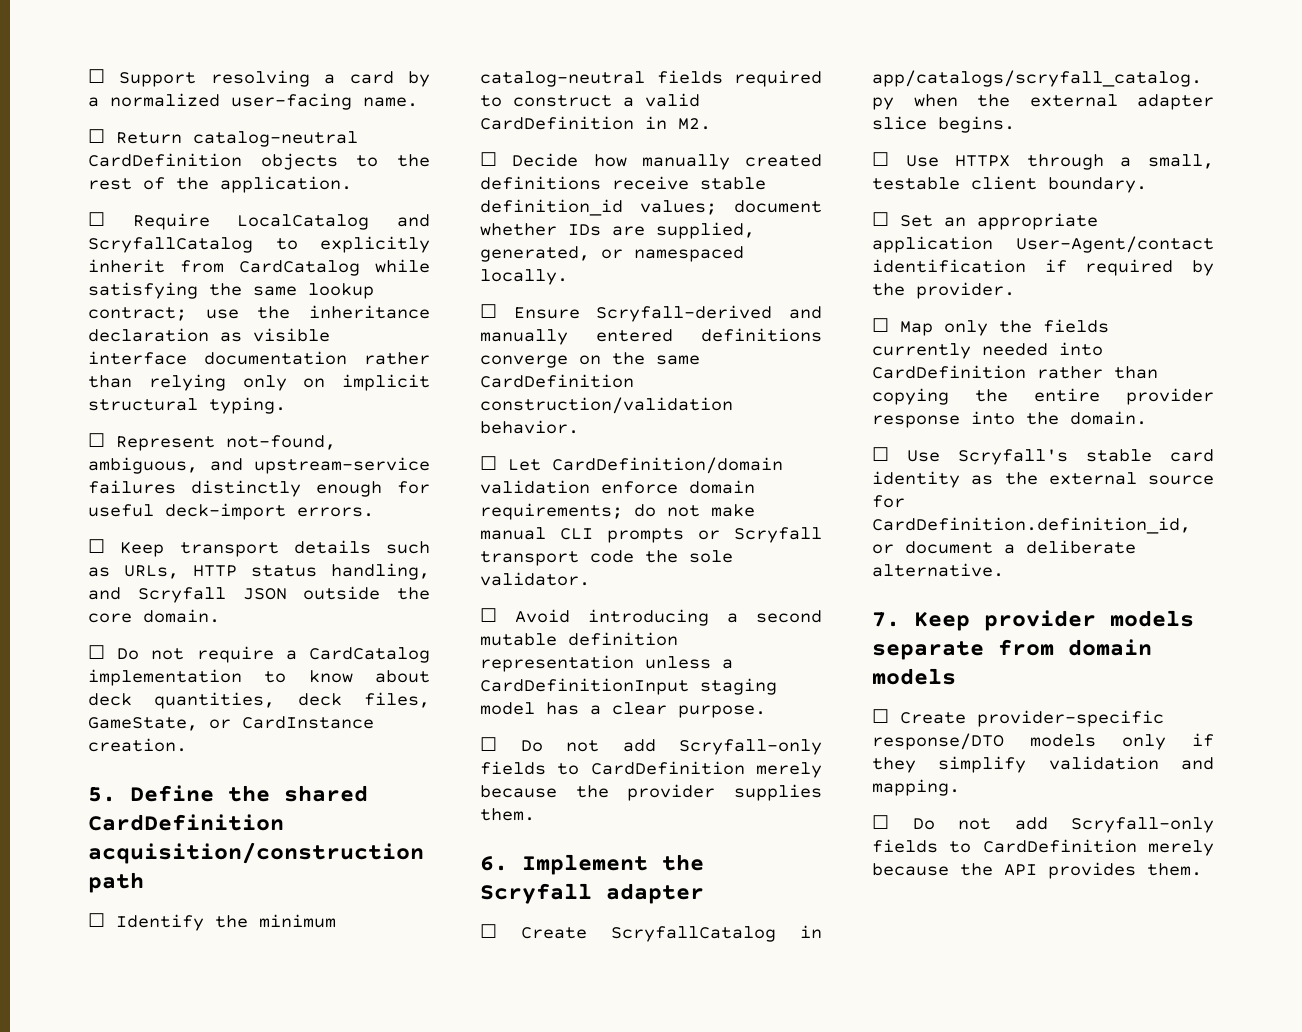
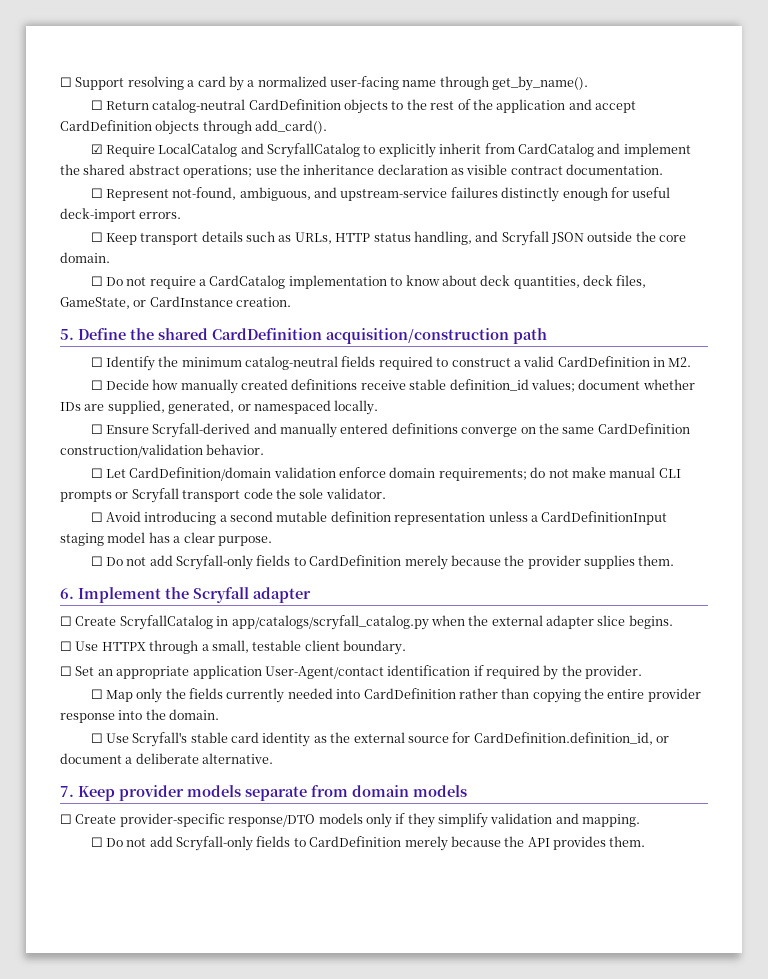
- ☐ Support resolving a card by a normalized user-facing name.
+ ☐ Support resolving a card by a normalized user-facing name through get_by_name().
- ☐ Return catalog-neutral CardDefinition objects to the rest of the application.
- ☐ Require LocalCatalog and ScryfallCatalog to explicitly inherit from CardCatalog while satisfying the same lookup contract; use the inheritance declaration as visible interface documentation rather than relying only on implicit structural typing.
+ ☐ Return catalog-neutral CardDefinition objects to the rest of the application and accept CardDefinition objects through add_card().
+ ☑ Require LocalCatalog and ScryfallCatalog to explicitly inherit from CardCatalog and implement the shared abstract operations; use the inheritance declaration as visible contract documentation.

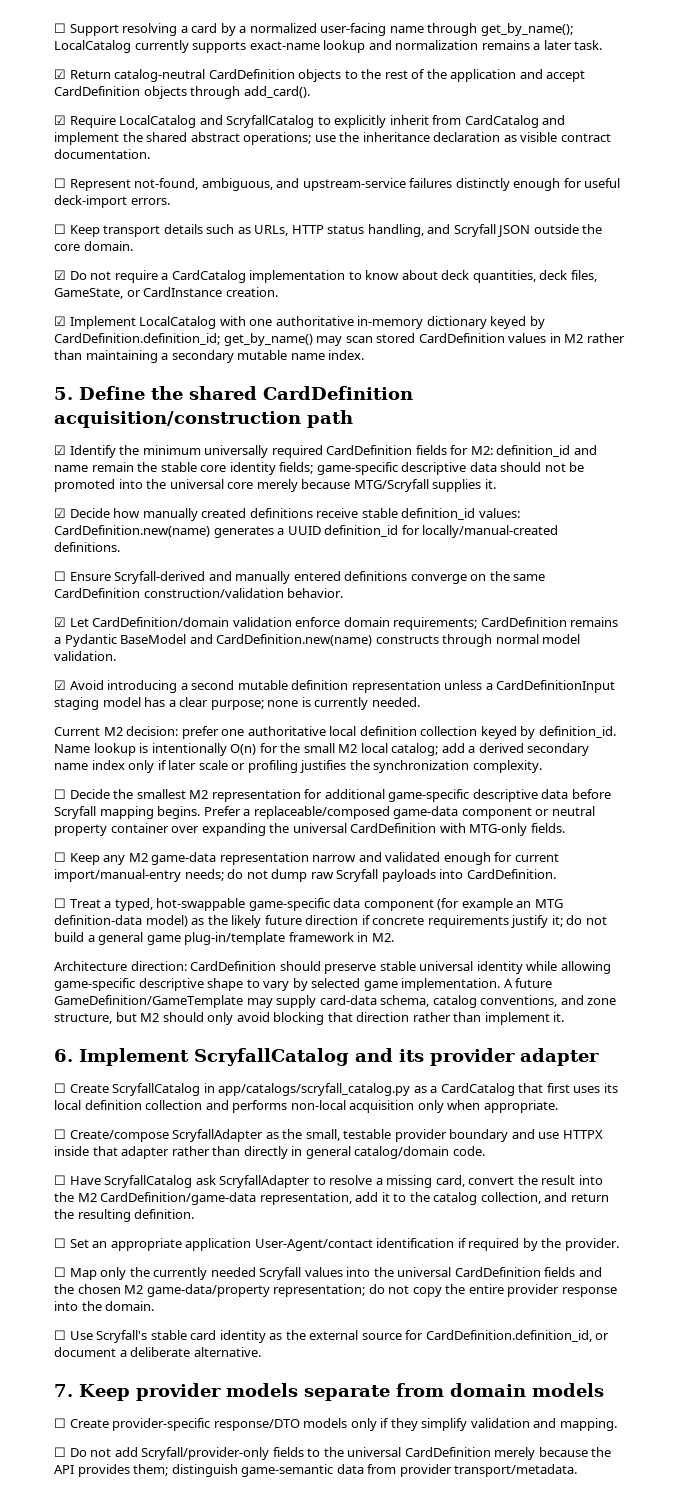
- ☐ Support resolving a card by a normalized user-facing name through get_by_name().
- ☐ Return catalog-neutral CardDefinition objects to the rest of the application and accept CardDefinition objects through add_card().
+ ☐ Support resolving a card by a normalized user-facing name through get_by_name(); LocalCatalog currently supports exact-name lookup and normalization remains a later task.
+ ☑ Return catalog-neutral CardDefinition objects to the rest of the application and accept CardDefinition objects through add_card().
- ☐ Do not require a CardCatalog implementation to know about deck quantities, deck files, GameState, or CardInstance creation.
+ ☑ Do not require a CardCatalog implementation to know about deck quantities, deck files, GameState, or CardInstance creation.
+ ☑ Implement LocalCatalog with one authoritative in-memory dictionary keyed by CardDefinition.definition_id; get_by_name() may scan stored CardDefinition values in M2 rather than maintaining a secondary mutable name index.
- ☐ Identify the minimum catalog-neutral fields required to construct a valid CardDefinition in M2.
- ☐ Decide how manually created definitions receive stable definition_id values; document whether IDs are supplied, generated, or namespaced locally.
+ ☑ Identify the minimum universally required CardDefinition fields for M2: definition_id and name remain the stable core identity fields; game-specific descriptive data should not be promoted into the universal core merely because MTG/Scryfall supplies it.
+ ☑ Decide how manually created definitions receive stable definition_id values: CardDefinition.new(name) generates a UUID definition_id for locally/manual-created definitions.
- ☐ Let CardDefinition/domain validation enforce domain requirements; do not make manual CLI prompts or Scryfall transport code the sole validator.
- ☐ Avoid introducing a second mutable definition representation unless a CardDefinitionInput staging model has a clear purpose.
- ☐ Do not add Scryfall-only fields to CardDefinition merely because the provider supplies them.
- 6. Implement the Scryfall adapter
+ ☑ Let CardDefinition/domain validation enforce domain requirements; CardDefinition remains a Pydantic BaseModel and CardDefinition.new(name) constructs through normal model validation.
+ ☑ Avoid introducing a second mutable definition representation unless a CardDefinitionInput staging model has a clear purpose; none is currently needed.
+ Current M2 decision: prefer one authoritative local definition collection keyed by definition_id. Name lookup is intentionally O(n) for the small M2 local catalog; add a derived secondary name index only if later scale or profiling justifies the synchronization complexity.
+ ☐ Decide the smallest M2 representation for additional game-specific descriptive data before Scryfall mapping begins. Prefer a replaceable/composed game-data component or neutral property container over expanding the universal CardDefinition with MTG-only fields.
+ ☐ Keep any M2 game-data representation narrow and validated enough for current import/manual-entry needs; do not dump raw Scryfall payloads into CardDefinition.
+ ☐ Treat a typed, hot-swappable game-specific data component (for example an MTG definition-data model) as the likely future direction if concrete requirements justify it; do not build a general game plug-in/template framework in M2.
+ Architecture direction: CardDefinition should preserve stable universal identity while allowing game-specific descriptive shape to vary by selected game implementation. A future GameDefinition/GameTemplate may supply card-data schema, catalog conventions, and zone structure, but M2 should only avoid blocking that direction rather than implement it.
+ 6. Implement ScryfallCatalog and its provider adapter
- ☐ Create ScryfallCatalog in app/catalogs/scryfall_catalog.py when the external adapter slice begins.
- ☐ Use HTTPX through a small, testable client boundary.
+ ☐ Create ScryfallCatalog in app/catalogs/scryfall_catalog.py as a CardCatalog that first uses its local definition collection and performs non-local acquisition only when appropriate.
+ ☐ Create/compose ScryfallAdapter as the small, testable provider boundary and use HTTPX inside that adapter rather than directly in general catalog/domain code.
+ ☐ Have ScryfallCatalog ask ScryfallAdapter to resolve a missing card, convert the result into the M2 CardDefinition/game-data representation, add it to the catalog collection, and return the resulting definition.
- ☐ Map only the fields currently needed into CardDefinition rather than copying the entire provider response into the domain.
+ ☐ Map only the currently needed Scryfall values into the universal CardDefinition fields and the chosen M2 game-data/property representation; do not copy the entire provider response into the domain.
- ☐ Do not add Scryfall-only fields to CardDefinition merely because the API provides them.
+ ☐ Do not add Scryfall/provider-only fields to the universal CardDefinition merely because the API provides them; distinguish game-semantic data from provider transport/metadata.

